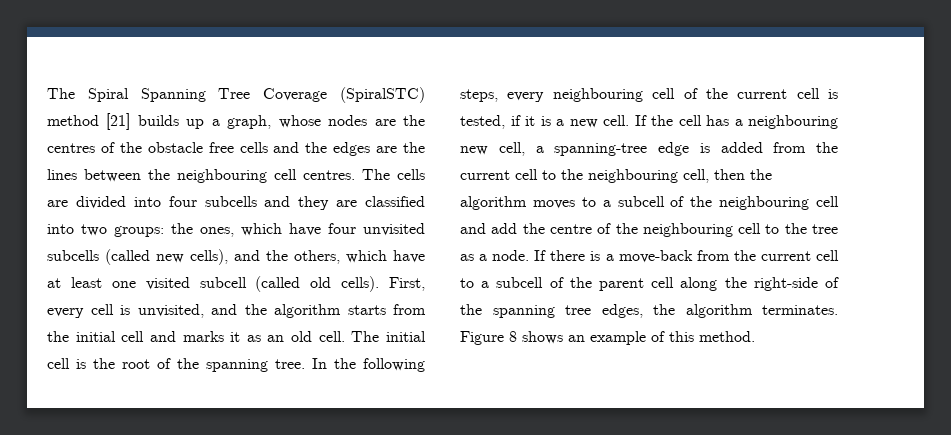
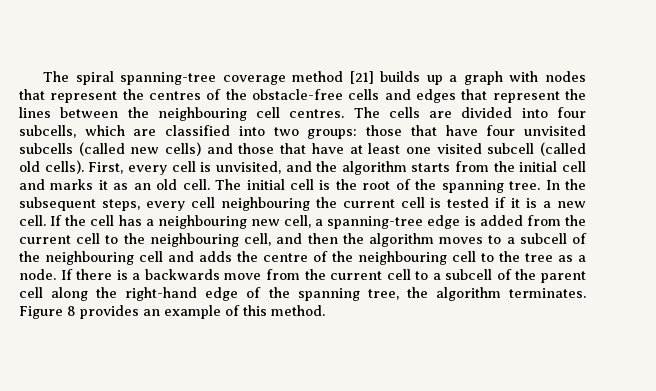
- The Spiral Spanning Tree Coverage (SpiralSTC) method [21] builds up a graph, whose nodes are the centres of the obstacle free cells and the edges are the lines between the neighbouring cell centres.
+ The spiral spanning-tree coverage method [21] builds up a graph with nodes that represent the centres of the obstacle-free cells and edges that represent the lines between the neighbouring cell centres.
- The cells are divided into four subcells and they are classified into two groups: the ones, which have four unvisited subcells (called new cells), and the others, which have at least one visited subcell (called old cells).
+ The cells are divided into four subcells, which are classified into two groups: those that have four unvisited subcells (called new cells) and those that have at least one visited subcell (called old cells).
- In the following steps, every neighbouring cell of the current cell is tested, if it is a new cell.
+ In the subsequent steps, every cell neighbouring the current cell is tested if it is a new cell.
- If the cell has a neighbouring new cell, a spanning-tree edge is added from the current cell to the neighbouring cell, then the algorithm moves to a subcell of the neighbouring cell and add the centre of the neighbouring cell to the tree as a node.
+ If the cell has a neighbouring new cell, a spanning-tree edge is added from the current cell to the neighbouring cell, and then the algorithm moves to a subcell of the neighbouring cell and adds the centre of the neighbouring cell to the tree as a node.
- If there is a move-back from the current cell to a subcell of the parent cell along the right-side of the spanning tree edges, the algorithm terminates.
+ If there is a backwards move from the current cell to a subcell of the parent cell along the right-hand edge of the spanning tree, the algorithm terminates.
- Figure 8 shows an example of this method.
+ Figure 8 provides an example of this method.

